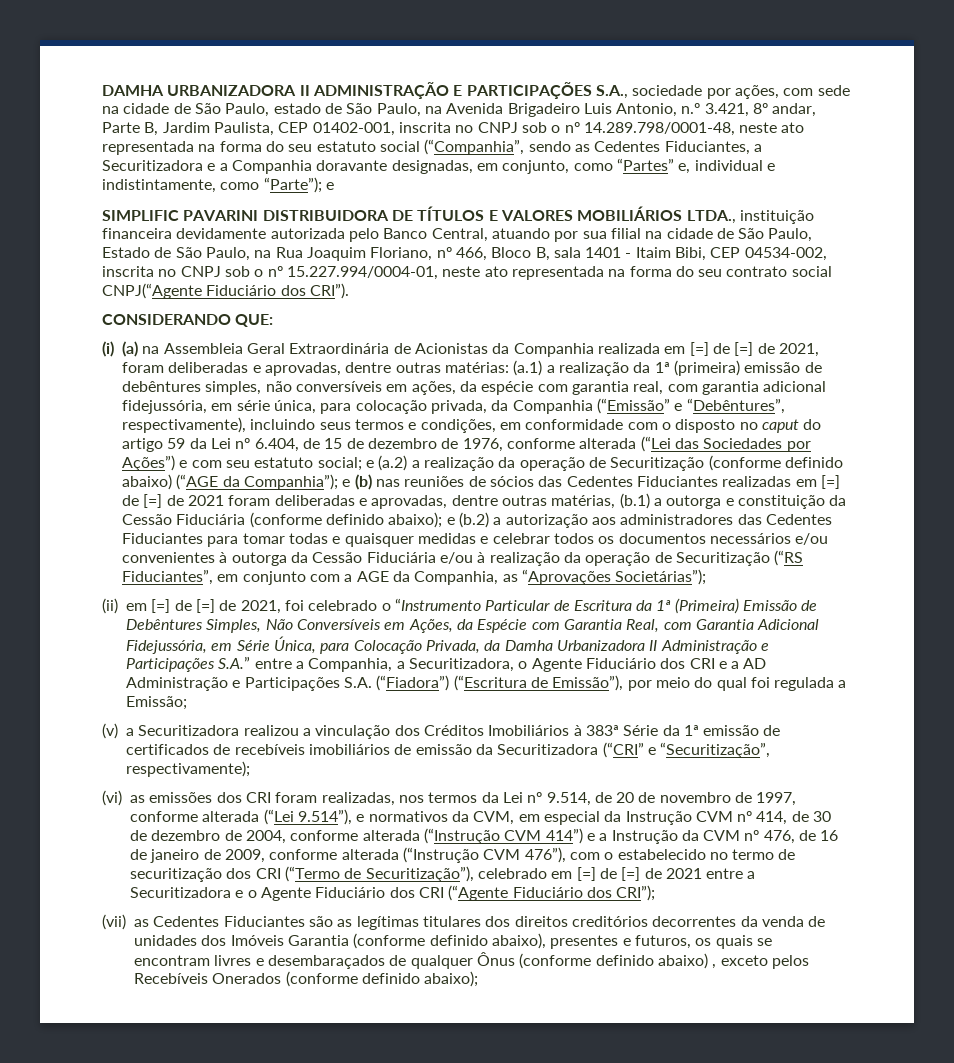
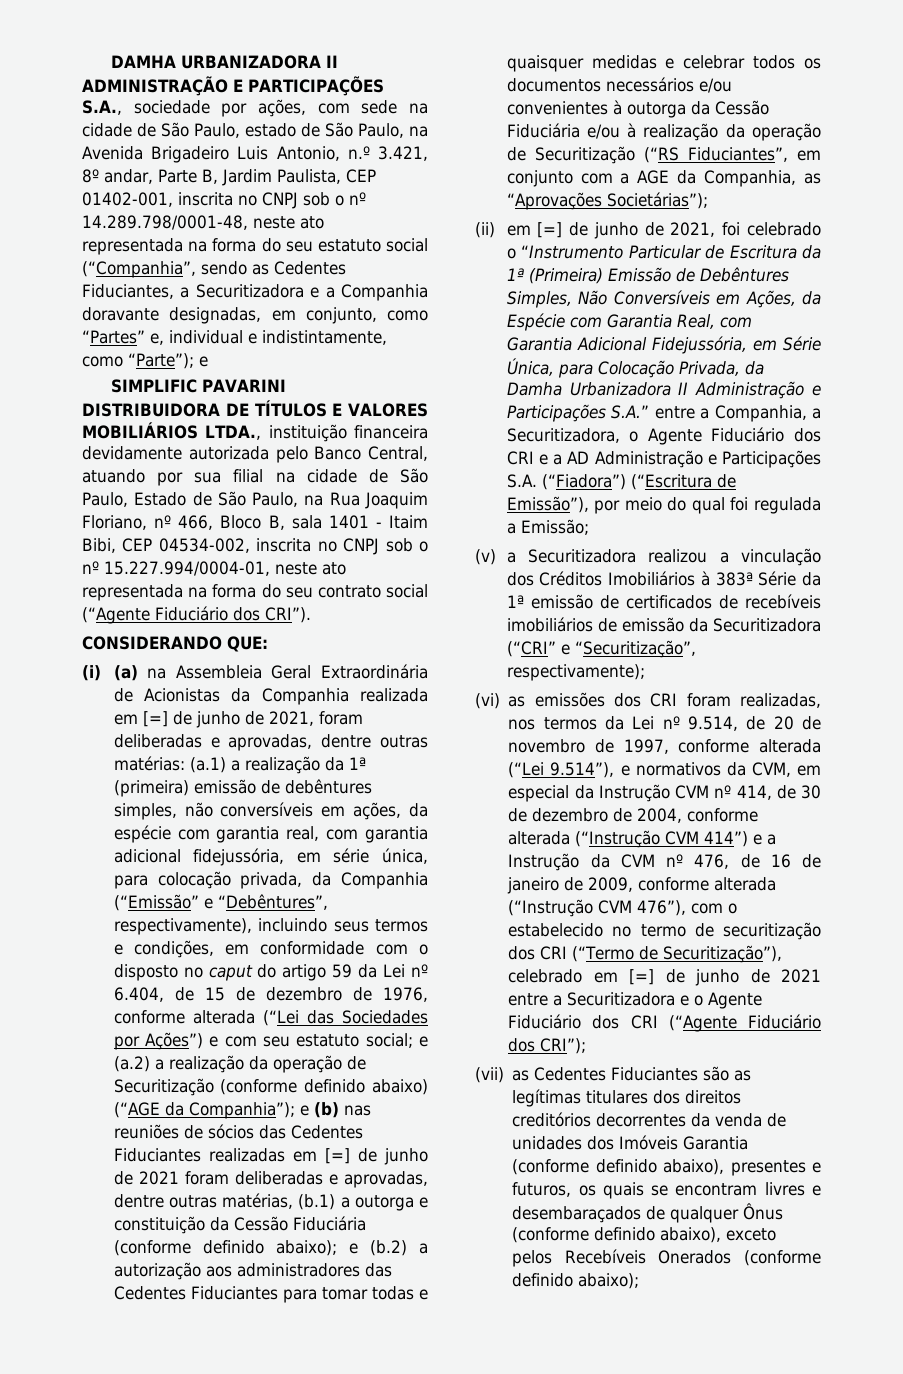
- SIMPLIFIC PAVARINI DISTRIBUIDORA DE TÍTULOS E VALORES MOBILIÁRIOS LTDA., instituição financeira devidamente autorizada pelo Banco Central, atuando por sua filial na cidade de São Paulo, Estado de São Paulo, na Rua Joaquim Floriano, nº 466, Bloco B, sala 1401 - Itaim Bibi, CEP 04534-002, inscrita no CNPJ sob o nº 15.227.994/0004-01, neste ato representada na forma do seu contrato social CNPJ(“Agente Fiduciário dos CRI”).
+ SIMPLIFIC PAVARINI DISTRIBUIDORA DE TÍTULOS E VALORES MOBILIÁRIOS LTDA., instituição financeira devidamente autorizada pelo Banco Central, atuando por sua filial na cidade de São Paulo, Estado de São Paulo, na Rua Joaquim Floriano, nº 466, Bloco B, sala 1401 - Itaim Bibi, CEP 04534-002, inscrita no CNPJ sob o nº 15.227.994/0004-01, neste ato representada na forma do seu contrato social (“Agente Fiduciário dos CRI”).
- (i) (a) na Assembleia Geral Extraordinária de Acionistas da Companhia realizada em [=] de [=] de 2021, foram deliberadas e aprovadas, dentre outras matérias:
+ (i) (a) na Assembleia Geral Extraordinária de Acionistas da Companhia realizada em [=] de junho de 2021, foram deliberadas e aprovadas, dentre outras matérias:
- e (b) nas reuniões de sócios das Cedentes Fiduciantes realizadas em [=] de [=] de 2021 foram deliberadas e aprovadas, dentre outras matérias, (b.1) a outorga e constituição da Cessão Fiduciária (conforme definido abaixo);
+ e (b) nas reuniões de sócios das Cedentes Fiduciantes realizadas em [=] de junho de 2021 foram deliberadas e aprovadas, dentre outras matérias, (b.1) a outorga e constituição da Cessão Fiduciária (conforme definido abaixo);
- (ii) em [=] de [=] de 2021, foi celebrado o “Instrumento Particular de Escritura da 1ª (Primeira) Emissão de Debêntures Simples, Não Conversíveis em Ações, da Espécie com Garantia Real, com Garantia Adicional Fidejussória, em Série Única, para Colocação Privada, da Damha Urbanizadora II Administração e Participações S.A.” entre a Companhia, a Securitizadora, o Agente Fiduciário dos CRI e a AD Administração e Participações S.A. (“Fiadora”) (“Escritura de Emissão”), por meio do qual foi regulada a Emissão;
+ (ii) em [=] de junho de 2021, foi celebrado o “Instrumento Particular de Escritura da 1ª (Primeira) Emissão de Debêntures Simples, Não Conversíveis em Ações, da Espécie com Garantia Real, com Garantia Adicional Fidejussória, em Série Única, para Colocação Privada, da Damha Urbanizadora II Administração e Participações S.A.” entre a Companhia, a Securitizadora, o Agente Fiduciário dos CRI e a AD Administração e Participações S.A. (“Fiadora”) (“Escritura de Emissão”), por meio do qual foi regulada a Emissão;
- (vi) as emissões dos CRI foram realizadas, nos termos da Lei nº 9.514, de 20 de novembro de 1997, conforme alterada (“Lei 9.514”), e normativos da CVM, em especial da Instrução CVM nº 414, de 30 de dezembro de 2004, conforme alterada (“Instrução CVM 414”) e a Instrução da CVM nº 476, de 16 de janeiro de 2009, conforme alterada (“Instrução CVM 476”), com o estabelecido no termo de securitização dos CRI (“Termo de Securitização”), celebrado em [=] de [=] de 2021 entre a Securitizadora e o Agente Fiduciário dos CRI (“Agente Fiduciário dos CRI”);
+ (vi) as emissões dos CRI foram realizadas, nos termos da Lei nº 9.514, de 20 de novembro de 1997, conforme alterada (“Lei 9.514”), e normativos da CVM, em especial da Instrução CVM nº 414, de 30 de dezembro de 2004, conforme alterada (“Instrução CVM 414”) e a Instrução da CVM nº 476, de 16 de janeiro de 2009, conforme alterada (“Instrução CVM 476”), com o estabelecido no termo de securitização dos CRI (“Termo de Securitização”), celebrado em [=] de junho de 2021 entre a Securitizadora e o Agente Fiduciário dos CRI (“Agente Fiduciário dos CRI”);
- (vii) as Cedentes Fiduciantes são as legítimas titulares dos direitos creditórios decorrentes da venda de unidades dos Imóveis Garantia (conforme definido abaixo), presentes e futuros, os quais se encontram livres e desembaraçados de qualquer Ônus (conforme definido abaixo) , exceto pelos Recebíveis Onerados (conforme definido abaixo);
+ (vii) as Cedentes Fiduciantes são as legítimas titulares dos direitos creditórios decorrentes da venda de unidades dos Imóveis Garantia (conforme definido abaixo), presentes e futuros, os quais se encontram livres e desembaraçados de qualquer Ônus (conforme definido abaixo), exceto pelos Recebíveis Onerados (conforme definido abaixo);

